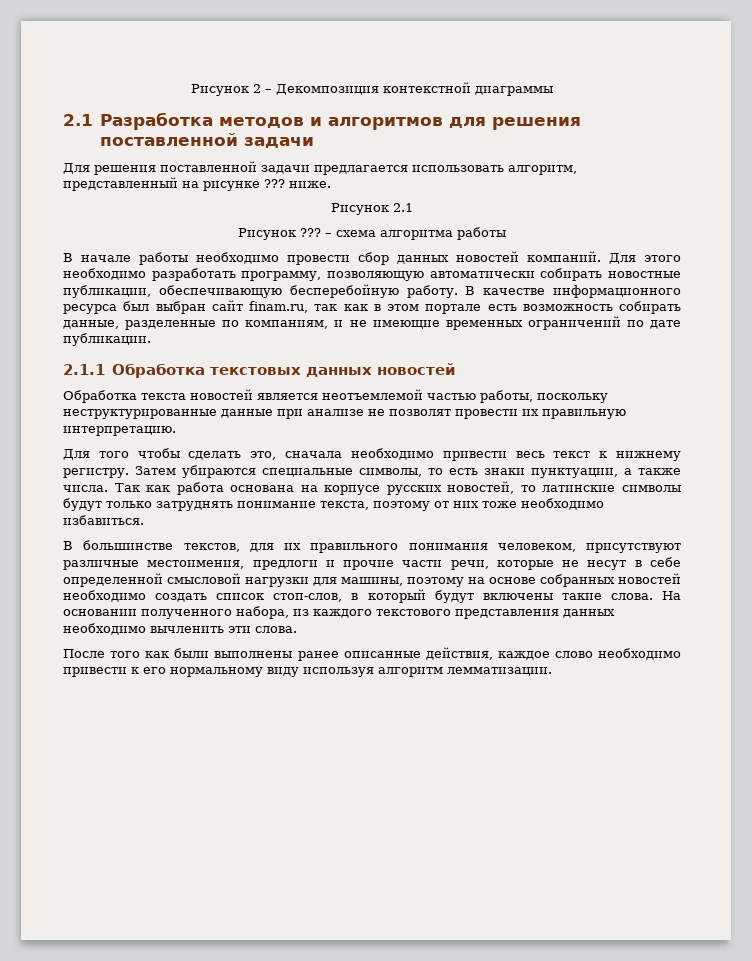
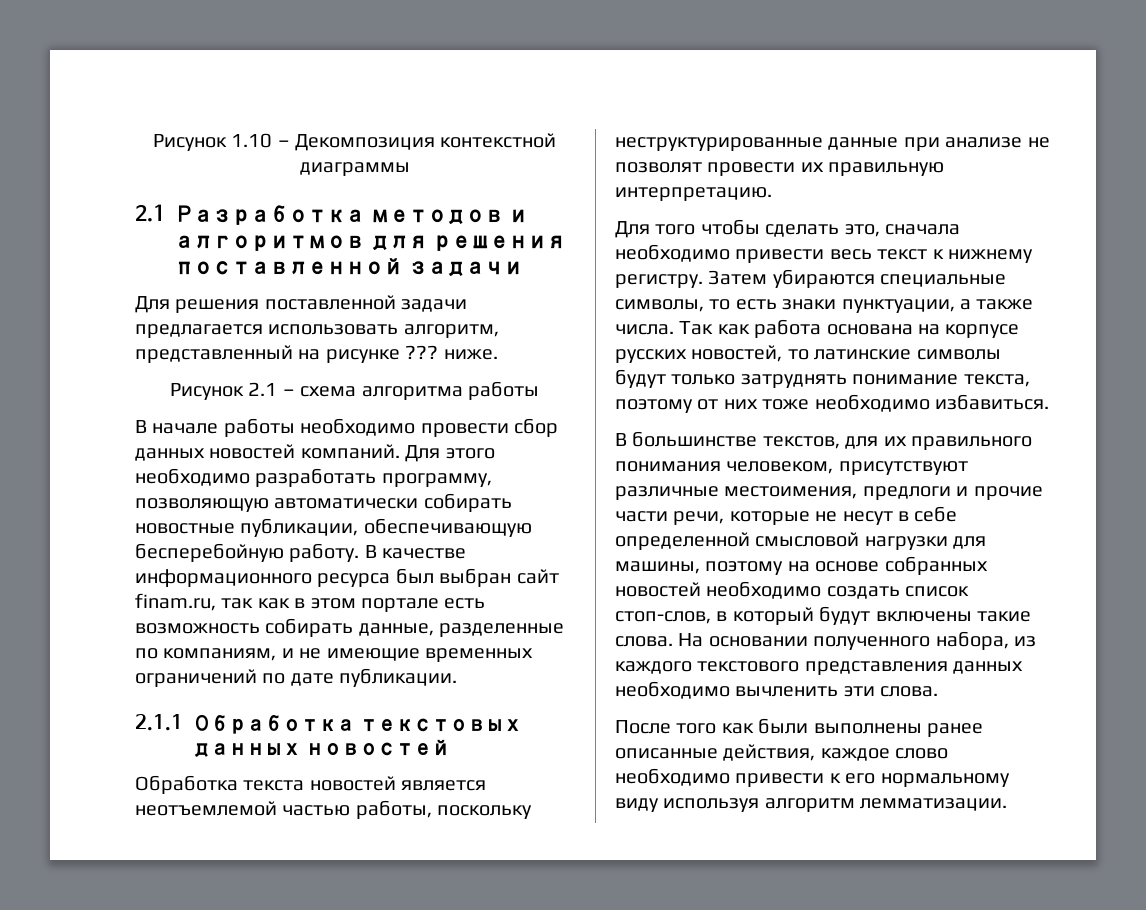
- Рисунок 2 – Декомпозиция контекстной диаграммы
+ Рисунок 1.10 – Декомпозиция контекстной диаграммы
- Рисунок 2.1
- Рисунок ??? – схема алгоритма работы
+ Рисунок 2.1 – схема алгоритма работы

